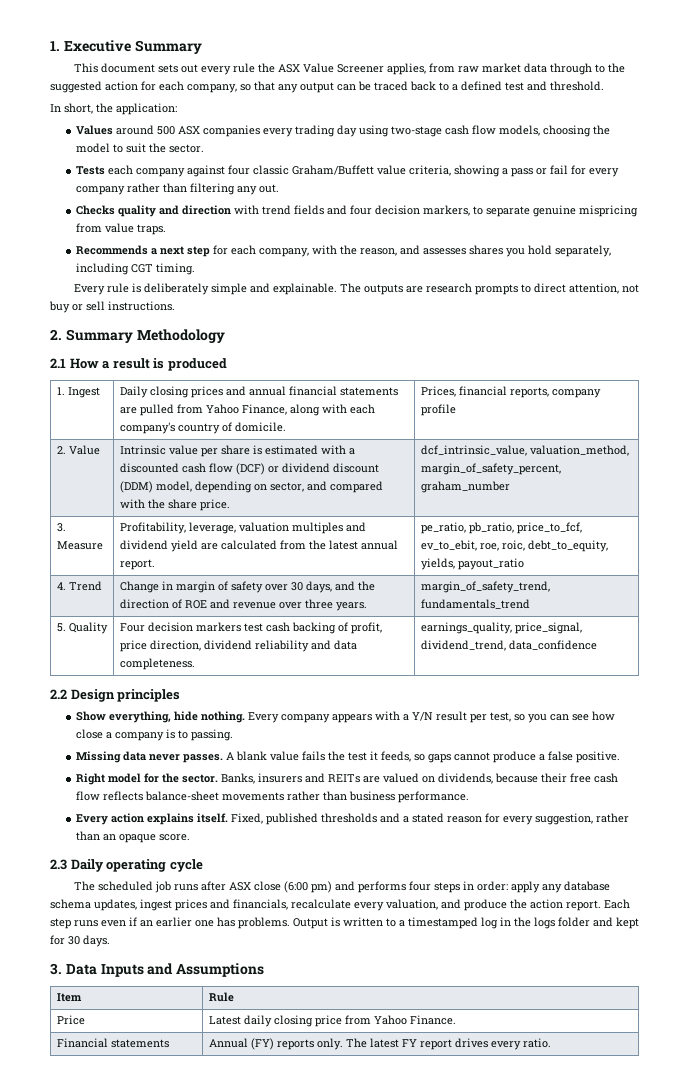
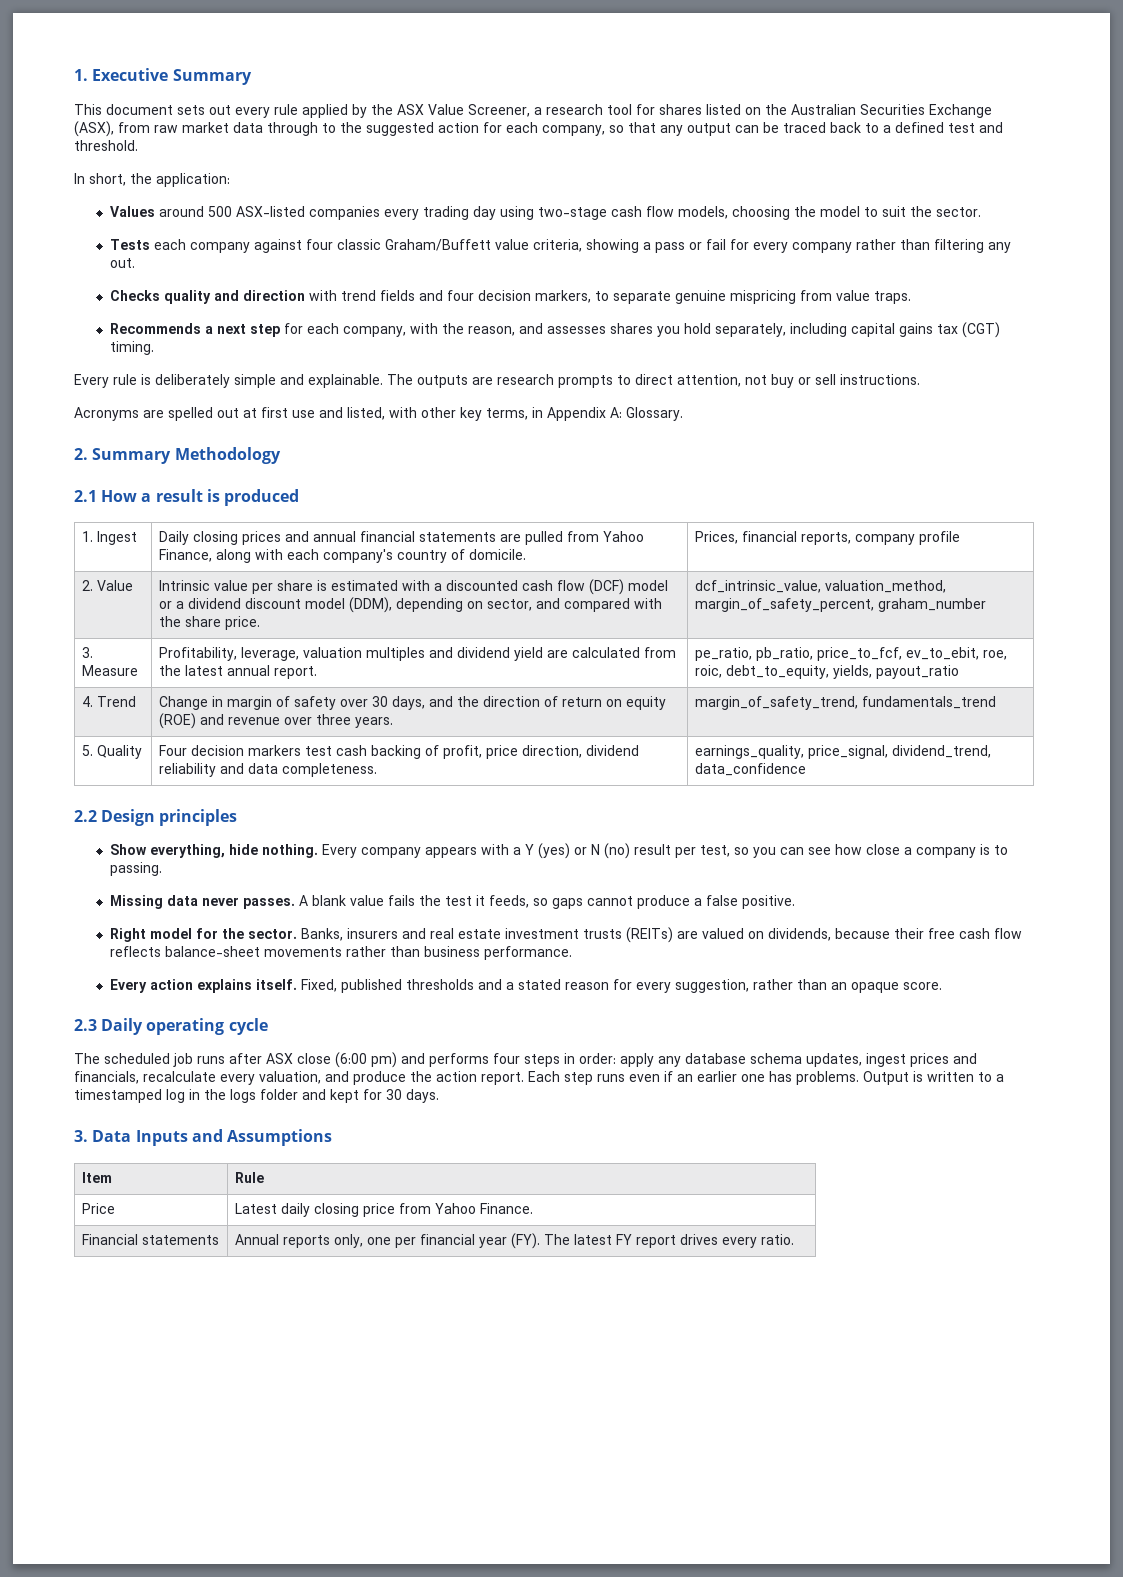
- This document sets out every rule the ASX Value Screener applies, from raw market data through to the suggested action for each company, so that any output can be traced back to a defined test and threshold.
+ This document sets out every rule applied by the ASX Value Screener, a research tool for shares listed on the Australian Securities Exchange (ASX), from raw market data through to the suggested action for each company, so that any output can be traced back to a defined test and threshold.
- Values around 500 ASX companies every trading day using two-stage cash flow models, choosing the model to suit the sector.
+ Values around 500 ASX-listed companies every trading day using two-stage cash flow models, choosing the model to suit the sector.
- Recommends a next step for each company, with the reason, and assesses shares you hold separately, including CGT timing.
+ Recommends a next step for each company, with the reason, and assesses shares you hold separately, including capital gains tax (CGT) timing.
+ Acronyms are spelled out at first use and listed, with other key terms, in Appendix A: Glossary.
- 2. Value | Intrinsic value per share is estimated with a discounted cash flow (DCF) or dividend discount (DDM) model, depending on sector, and compared with the share price. | dcf_intrinsic_value, valuation_method, margin_of_safety_percent, graham_number
+ 2. Value | Intrinsic value per share is estimated with a discounted cash flow (DCF) model or a dividend discount model (DDM), depending on sector, and compared with the share price. | dcf_intrinsic_value, valuation_method, margin_of_safety_percent, graham_number
- 4. Trend | Change in margin of safety over 30 days, and the direction of ROE and revenue over three years. | margin_of_safety_trend, fundamentals_trend
+ 4. Trend | Change in margin of safety over 30 days, and the direction of return on equity (ROE) and revenue over three years. | margin_of_safety_trend, fundamentals_trend
- Every company appears with a Y/N result per test, so you can see how close a company is to passing.
+ Every company appears with a Y (yes) or N (no) result per test, so you can see how close a company is to passing.
- Banks, insurers and REITs are valued on dividends, because their free cash flow reflects balance-sheet movements rather than business performance.
+ Banks, insurers and real estate investment trusts (REITs) are valued on dividends, because their free cash flow reflects balance-sheet movements rather than business performance.
- Financial statements | Annual (FY) reports only. The latest FY report drives every ratio.
+ Financial statements | Annual reports only, one per financial year (FY). The latest FY report drives every ratio.

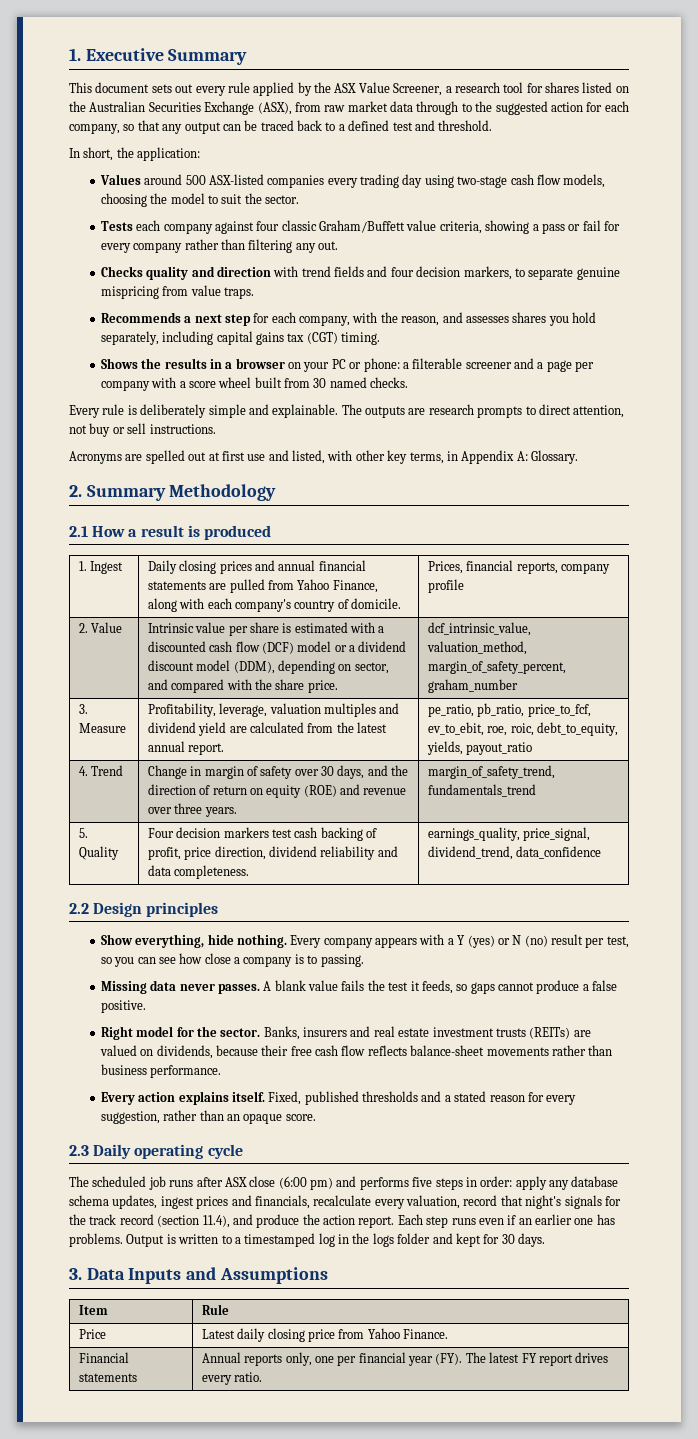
+ Shows the results in a browser on your PC or phone: a filterable screener and a page per company with a score wheel built from 30 named checks.
- The scheduled job runs after ASX close (6:00 pm) and performs four steps in order: apply any database schema updates, ingest prices and financials, recalculate every valuation, and produce the action report.
+ The scheduled job runs after ASX close (6:00 pm) and performs five steps in order: apply any database schema updates, ingest prices and financials, recalculate every valuation, record that night's signals for the track record (section 11.4), and produce the action report.

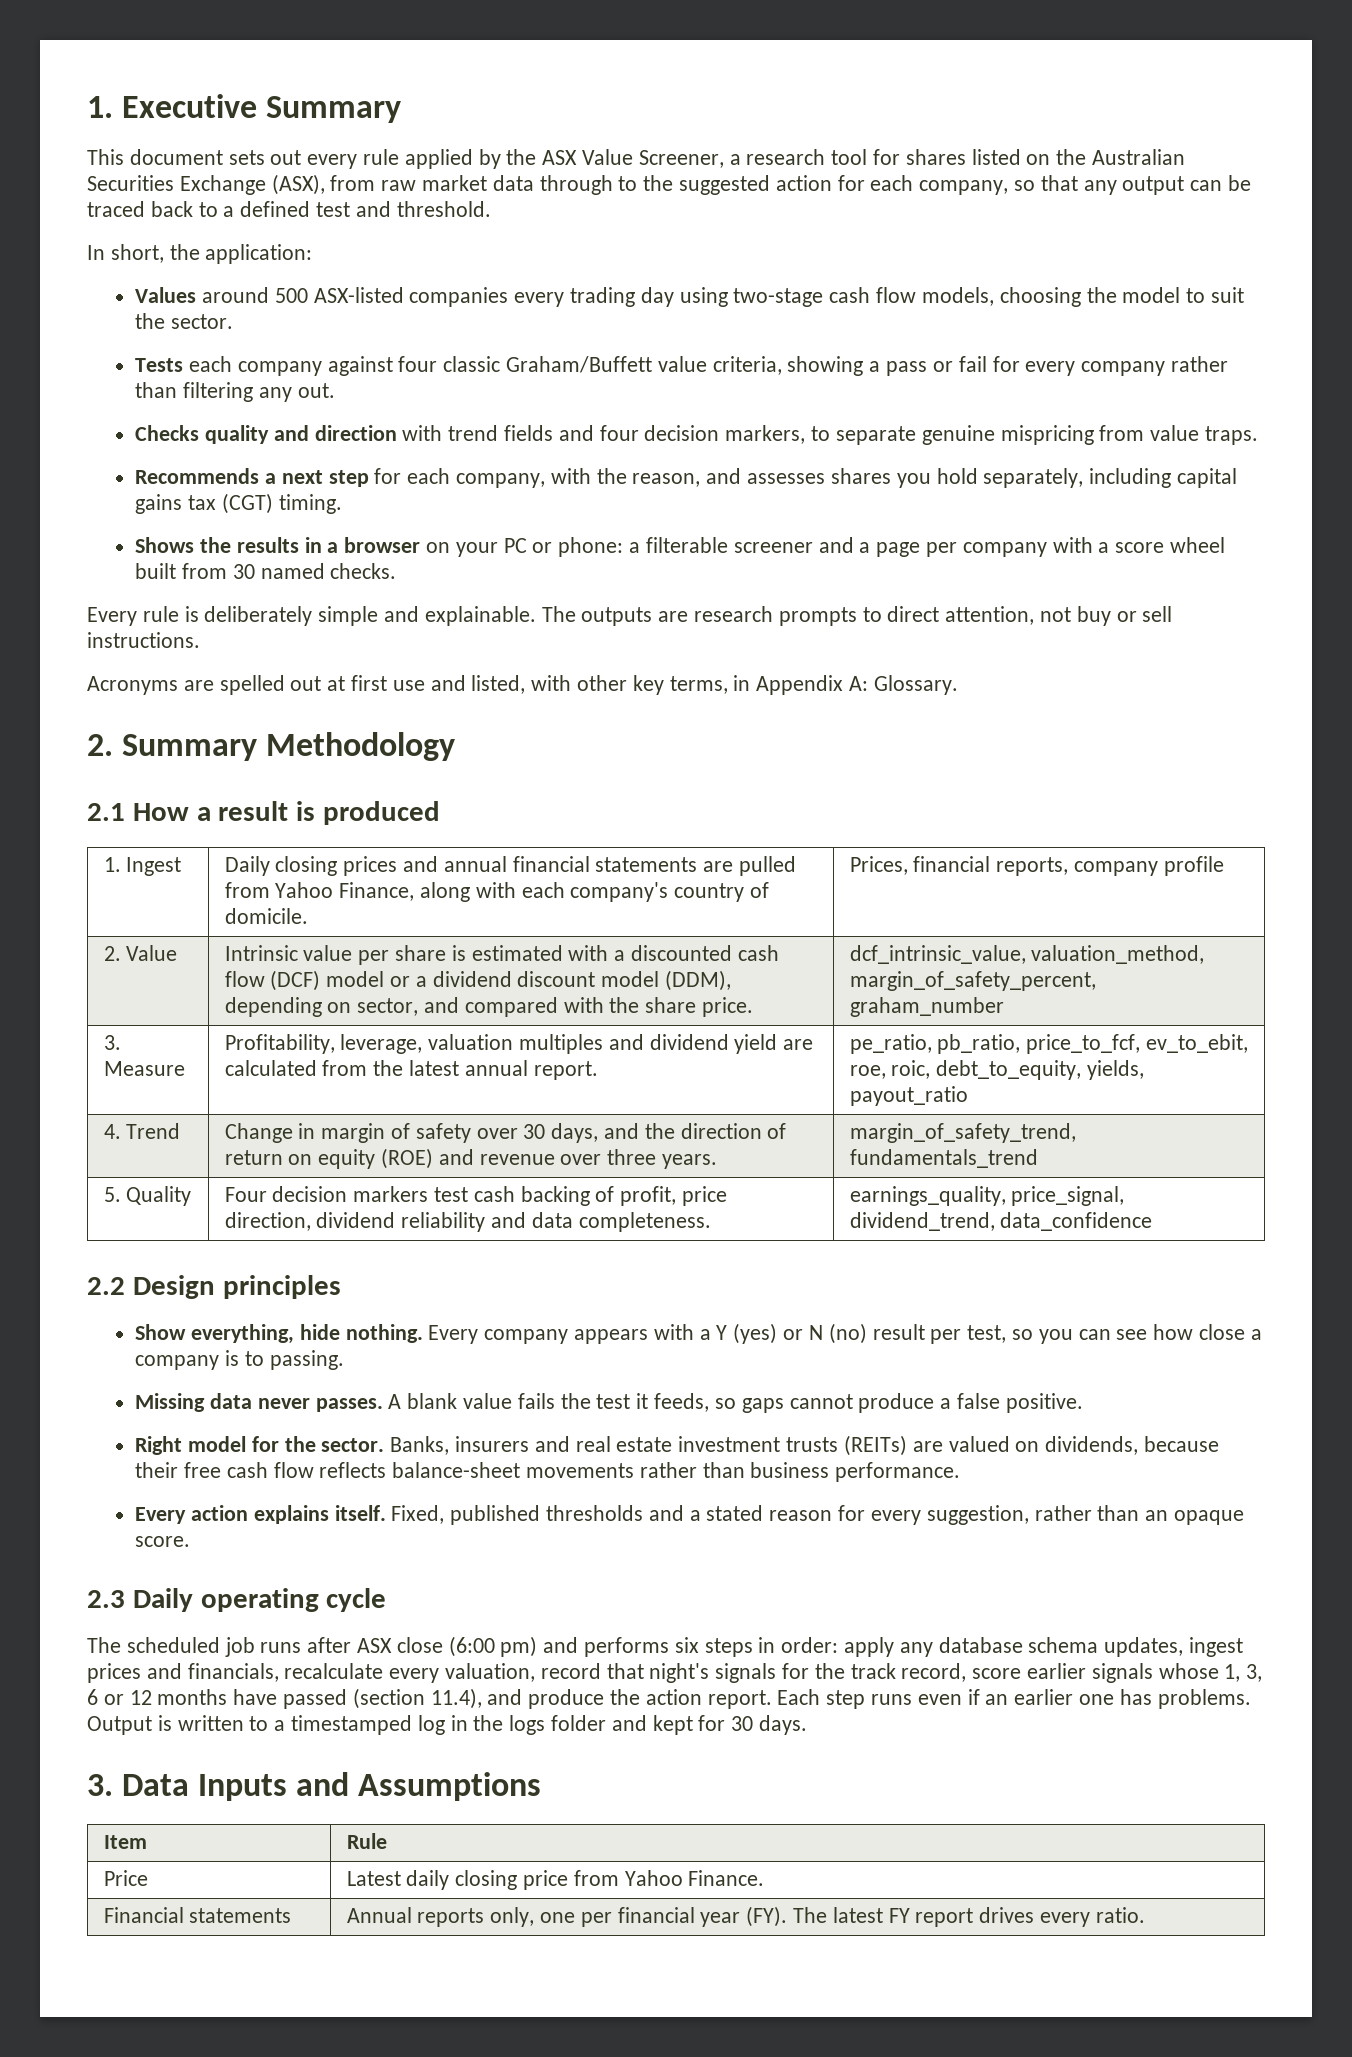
- The scheduled job runs after ASX close (6:00 pm) and performs five steps in order: apply any database schema updates, ingest prices and financials, recalculate every valuation, record that night's signals for the track record (section 11.4), and produce the action report.
+ The scheduled job runs after ASX close (6:00 pm) and performs six steps in order: apply any database schema updates, ingest prices and financials, recalculate every valuation, record that night's signals for the track record, score earlier signals whose 1, 3, 6 or 12 months have passed (section 11.4), and produce the action report.

